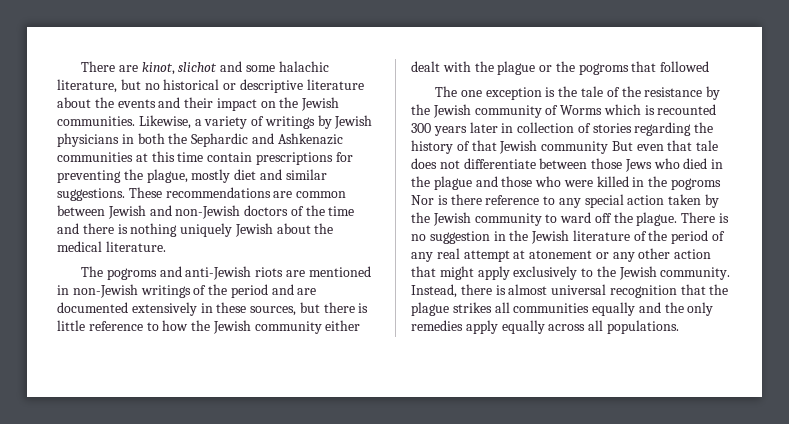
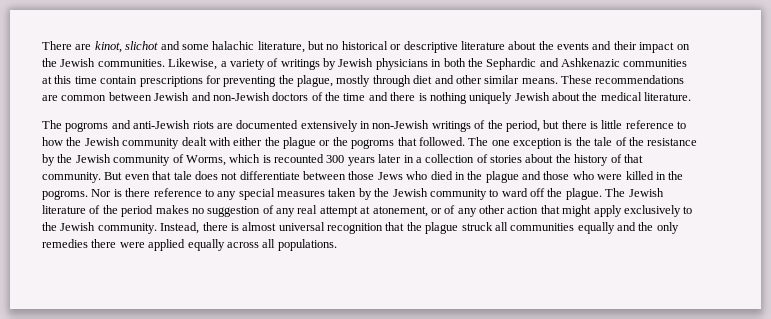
- Likewise, a variety of writings by Jewish physicians in both the Sephardic and Ashkenazic communities at this time contain prescriptions for preventing the plague, mostly diet and similar suggestions.
+ Likewise, a variety of writings by Jewish physicians in both the Sephardic and Ashkenazic communities at this time contain prescriptions for preventing the plague, mostly through diet and other similar means.
- The pogroms and anti-Jewish riots are mentioned in non-Jewish writings of the period and are documented extensively in these sources, but there is little reference to how the Jewish community either dealt with the plague or the pogroms that followed
- The one exception is the tale of the resistance by the Jewish community of Worms which is recounted 300 years later in collection of stories regarding the history of that Jewish community But even that tale does not differentiate between those Jews who died in the plague and those who were killed in the pogroms Nor is there reference to any special action taken by the Jewish community to ward off the plague.
+ The pogroms and anti-Jewish riots are documented extensively in non-Jewish writings of the period, but there is little reference to how the Jewish community dealt with either the plague or the pogroms that followed. The one exception is the tale of the resistance by the Jewish community of Worms, which is recounted 300 years later in a collection of stories about the history of that community. But even that tale does not differentiate between those Jews who died in the plague and those who were killed in the pogroms. Nor is there reference to any special measures taken by the Jewish community to ward off the plague.
- There is no suggestion in the Jewish literature of the period of any real attempt at atonement or any other action that might apply exclusively to the Jewish community.
+ The Jewish literature of the period makes no suggestion of any real attempt at atonement, or of any other action that might apply exclusively to the Jewish community.
- Instead, there is almost universal recognition that the plague strikes all communities equally and the only remedies apply equally across all populations.
+ Instead, there is almost universal recognition that the plague struck all communities equally and the only remedies there were applied equally across all populations.

